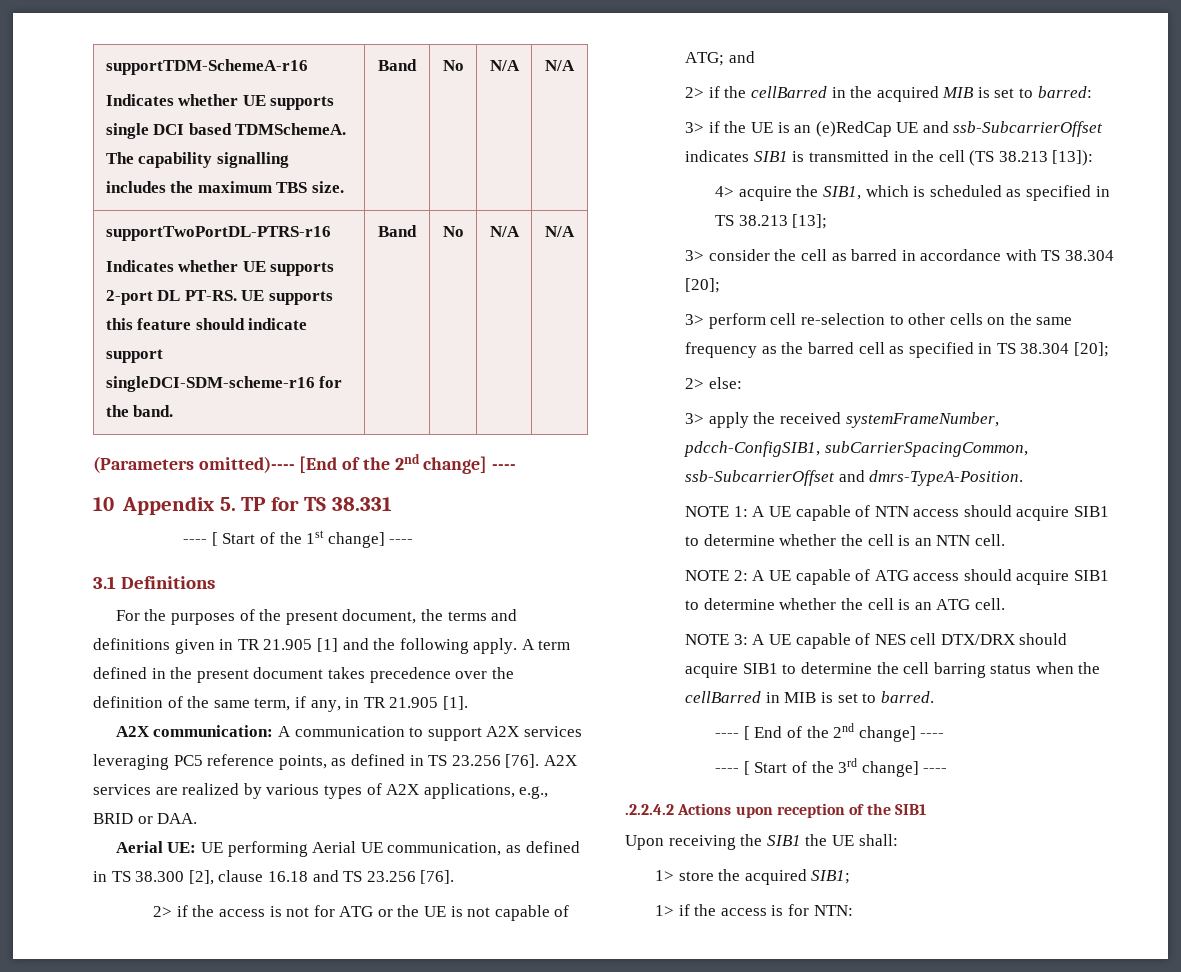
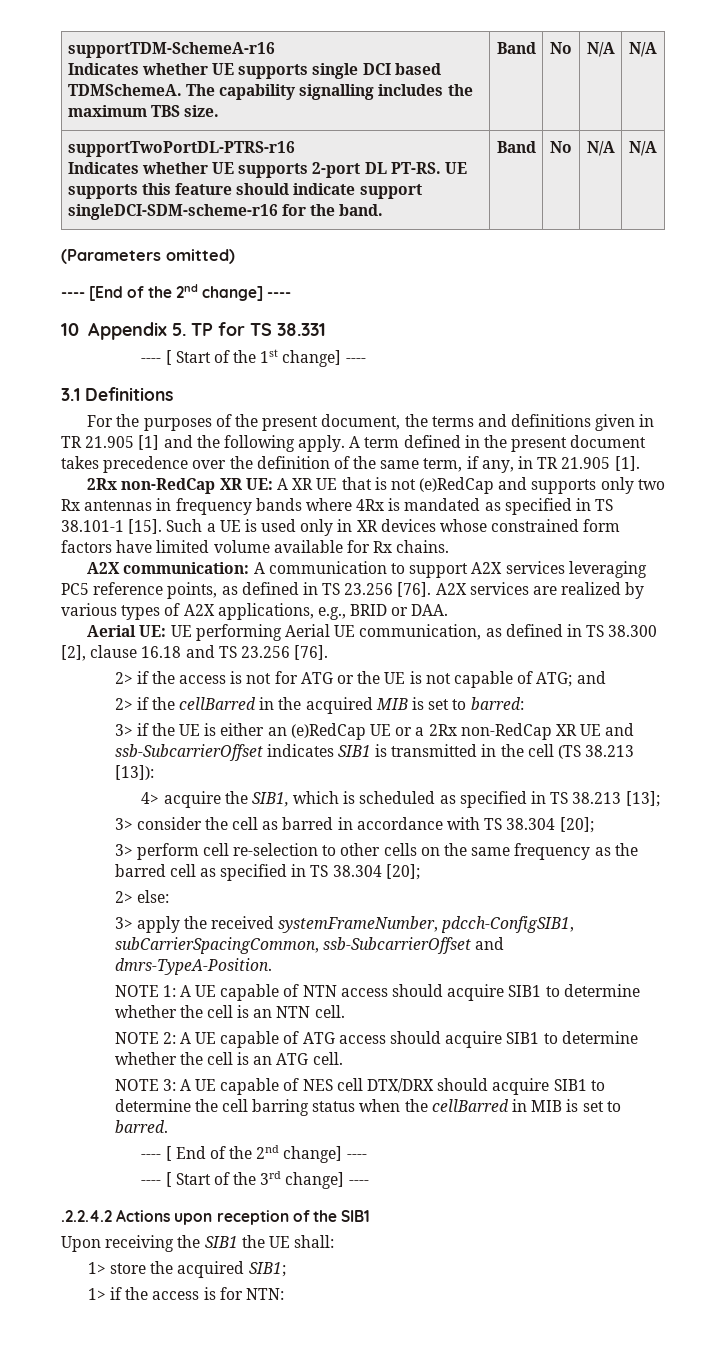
- (Parameters omitted)---- [End of the 2nd change] ----
+ (Parameters omitted)
+ ---- [End of the 2nd change] ----
+ 2Rx non-RedCap XR UE: A XR UE that is not (e)RedCap and supports only two Rx antennas in frequency bands where 4Rx is mandated as specified in TS 38.101-1 [15]. Such a UE is used only in XR devices whose constrained form factors have limited volume available for Rx chains.
- 3> if the UE is an (e)RedCap UE and ssb-SubcarrierOffset indicates SIB1 is transmitted in the cell (TS 38.213 [13]):
+ 3> if the UE is either an (e)RedCap UE or a 2Rx non-RedCap XR UE and ssb-SubcarrierOffset indicates SIB1 is transmitted in the cell (TS 38.213 [13]):

